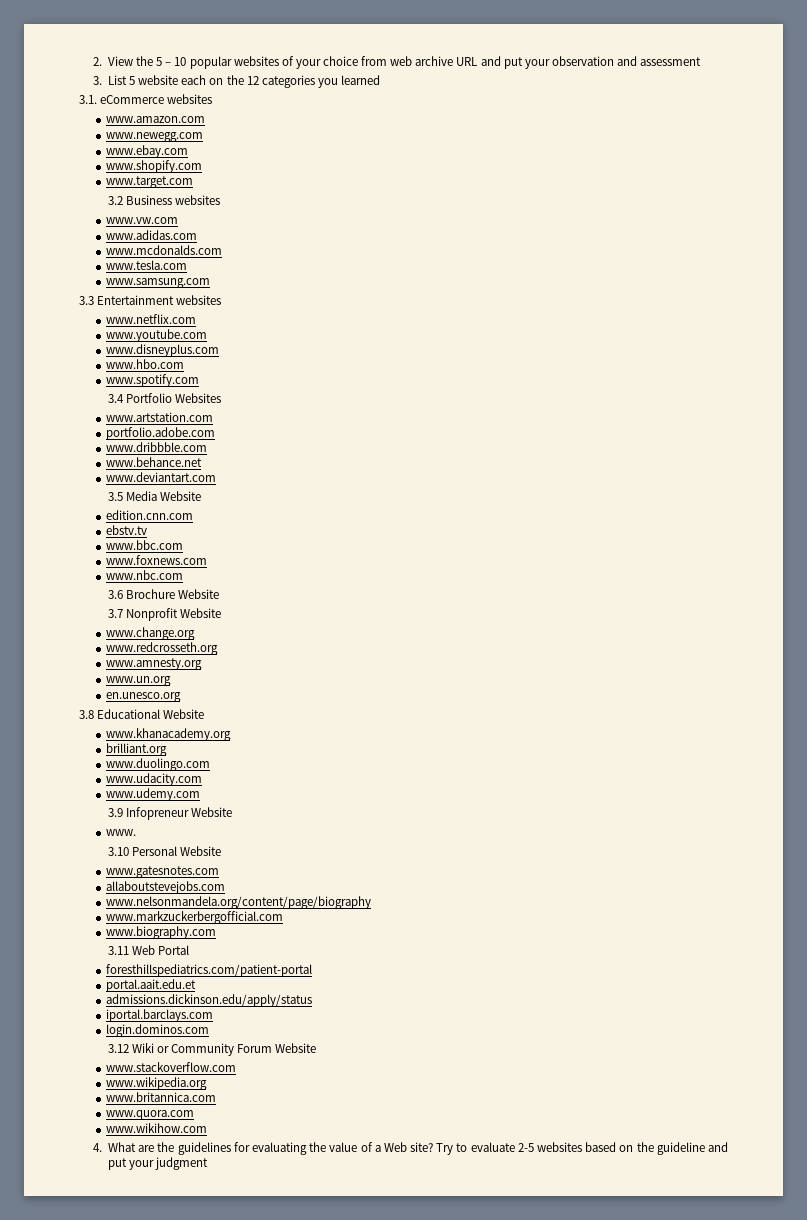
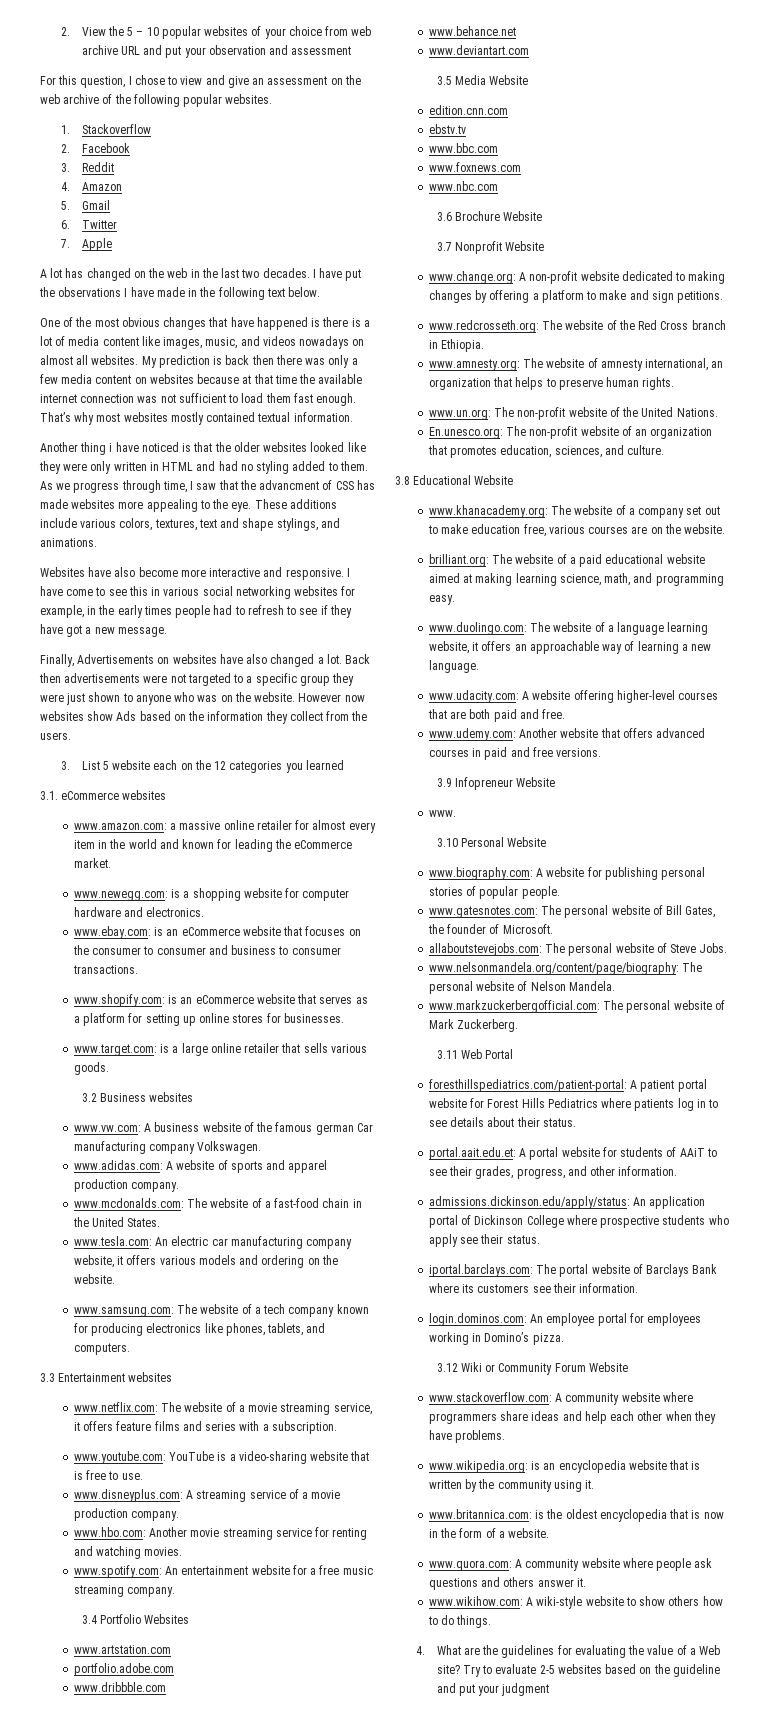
+ For this question, I chose to view and give an assessment on the web archive of the following popular websites.
+ 1. Stackoverflow
+ 2. Facebook
+ 3. Reddit
+ 4. Amazon
+ 5. Gmail
+ 6. Twitter
+ 7. Apple
+ A lot has changed on the web in the last two decades. I have put the observations I have made in the following text below.
+ One of the most obvious changes that have happened is there is a lot of media content like images, music, and videos nowadays on almost all websites. My prediction is back then there was only a few media content on websites because at that time the available internet connection was not sufficient to load them fast enough. That’s why most websites mostly contained textual information.
+ Another thing i have noticed is that the older websites looked like they were only written in HTML and had no styling added to them. As we progress through time, I saw that the advancment of CSS has made websites more appealing to the eye. These additions include various colors, textures, text and shape stylings, and animations.
+ Websites have also become more interactive and responsive. I have come to see this in various social networking websites for example, in the early times people had to refresh to see if they have got a new message.
+ Finally, Advertisements on websites have also changed a lot. Back then advertisements were not targeted to a specific group they were just shown to anyone who was on the website. However now websites show Ads based on the information they collect from the users.
- www.amazon.com
- www.newegg.com
- www.ebay.com
- www.shopify.com
- www.target.com
+ www.amazon.com: a massive online retailer for almost every item in the world and known for leading the eCommerce market.
+ www.newegg.com: is a shopping website for computer hardware and electronics.
+ www.ebay.com: is an eCommerce website that focuses on the consumer to consumer and business to consumer transactions.
+ www.shopify.com: is an eCommerce website that serves as a platform for setting up online stores for businesses.
+ www.target.com: is a large online retailer that sells various goods.
  3.2 Business websites
- www.vw.com
- www.adidas.com
- www.mcdonalds.com
- www.tesla.com
- www.samsung.com
+ www.vw.com: A business website of the famous german Car manufacturing company Volkswagen.
+ www.adidas.com: A website of sports and apparel production company.
+ www.mcdonalds.com: The website of a fast-food chain in the United States.
+ www.tesla.com: An electric car manufacturing company website, it offers various models and ordering on the website.
+ www.samsung.com: The website of a tech company known for producing electronics like phones, tablets, and computers.
  3.3 Entertainment websites
- www.netflix.com
- www.youtube.com
- www.disneyplus.com
- www.hbo.com
- www.spotify.com
+ www.netflix.com: The website of a movie streaming service, it offers feature films and series with a subscription.
+ www.youtube.com: YouTube is a video-sharing website that is free to use.
+ www.disneyplus.com: A streaming service of a movie production company.
+ www.hbo.com: Another movie streaming service for renting and watching movies.
+ www.spotify.com: An entertainment website for a free music streaming company.
- www.change.org
- www.redcrosseth.org
- www.amnesty.org
- www.un.org
- en.unesco.org
+ www.change.org: A non-profit website dedicated to making changes by offering a platform to make and sign petitions.
+ www.redcrosseth.org: The website of the Red Cross branch in Ethiopia.
+ www.amnesty.org: The website of amnesty international, an organization that helps to preserve human rights.
+ www.un.org: The non-profit website of the United Nations.
+ En.unesco.org: The non-profit website of an organization that promotes education, sciences, and culture.
  3.8 Educational Website
- www.khanacademy.org
- brilliant.org
- www.duolingo.com
- www.udacity.com
- www.udemy.com
+ www.khanacademy.org: The website of a company set out to make education free, various courses are on the website.
+ brilliant.org: The website of a paid educational website aimed at making learning science, math, and programming easy.
+ www.duolingo.com: The website of a language learning website, it offers an approachable way of learning a new language.
+ www.udacity.com: A website offering higher-level courses that are both paid and free.
+ www.udemy.com: Another website that offers advanced courses in paid and free versions.
- www.gatesnotes.com
- allaboutstevejobs.com
- www.nelsonmandela.org/content/page/biography
- www.markzuckerbergofficial.com
- www.biography.com
+ www.biography.com: A website for publishing personal stories of popular people.
+ www.gatesnotes.com: The personal website of Bill Gates, the founder of Microsoft.
+ allaboutstevejobs.com: The personal website of Steve Jobs.
+ www.nelsonmandela.org/content/page/biography: The personal website of Nelson Mandela.
+ www.markzuckerbergofficial.com: The personal website of Mark Zuckerberg.
  3.11 Web Portal
- foresthillspediatrics.com/patient-portal
- portal.aait.edu.et
- admissions.dickinson.edu/apply/status
- iportal.barclays.com
- login.dominos.com
+ foresthillspediatrics.com/patient-portal: A patient portal website for Forest Hills Pediatrics where patients log in to see details about their status.
+ portal.aait.edu.et: A portal website for students of AAiT to see their grades, progress, and other information.
+ admissions.dickinson.edu/apply/status: An application portal of Dickinson College where prospective students who apply see their status.
+ iportal.barclays.com: The portal website of Barclays Bank where its customers see their information.
+ login.dominos.com: An employee portal for employees working in Domino’s pizza.
- www.stackoverflow.com
- www.wikipedia.org
- www.britannica.com
- www.quora.com
- www.wikihow.com
+ www.stackoverflow.com: A community website where programmers share ideas and help each other when they have problems.
+ www.wikipedia.org: is an encyclopedia website that is written by the community using it.
+ www.britannica.com: is the oldest encyclopedia that is now in the form of a website.
+ www.quora.com: A community website where people ask questions and others answer it.
+ www.wikihow.com: A wiki-style website to show others how to do things.

